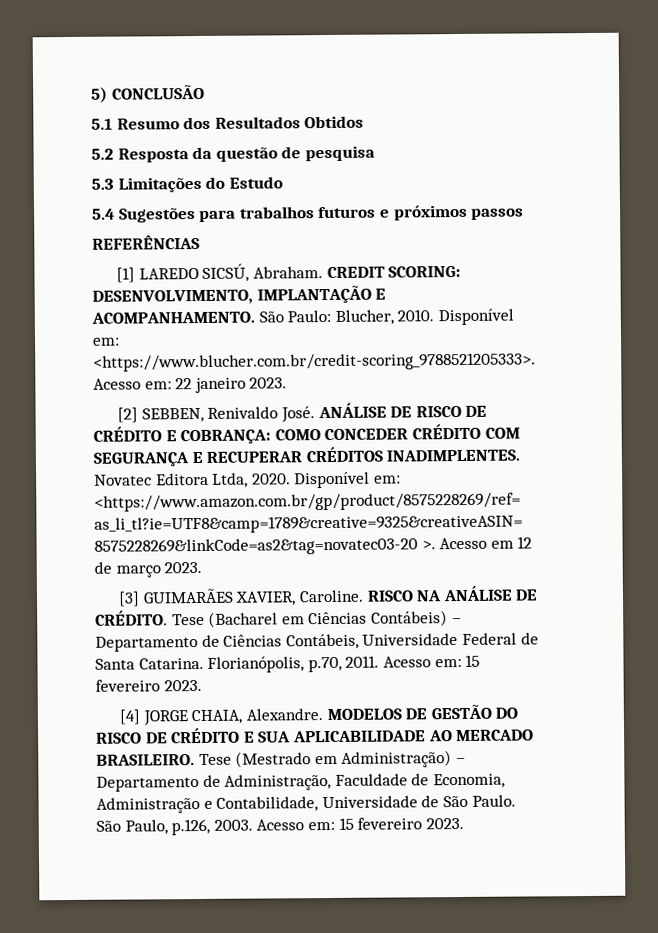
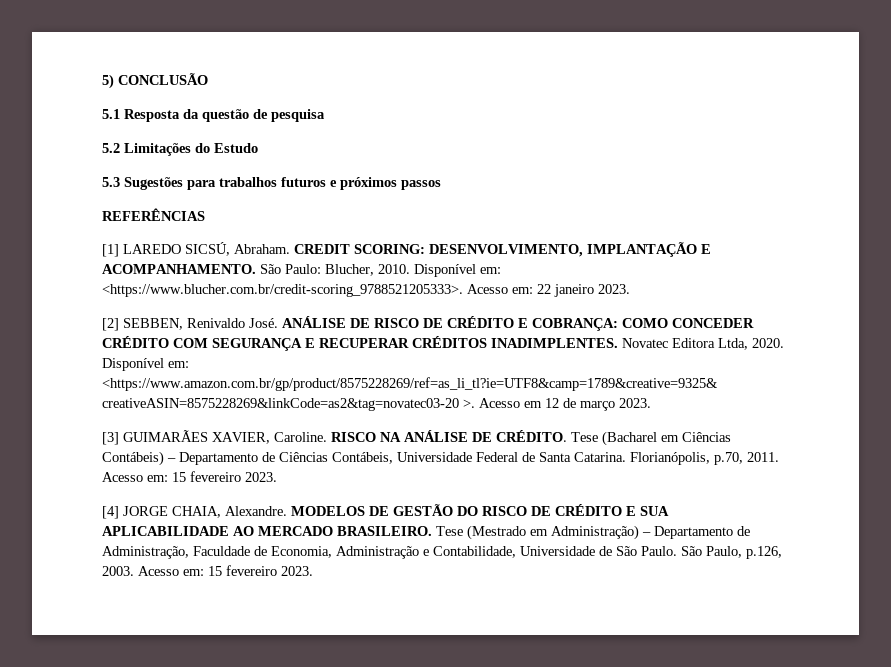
- 5.1 Resumo dos Resultados Obtidos
- 5.2 Resposta da questão de pesquisa
+ 5.1 Resposta da questão de pesquisa
- 5.3 Limitações do Estudo
+ 5.2 Limitações do Estudo
- 5.4 Sugestões para trabalhos futuros e próximos passos
+ 5.3 Sugestões para trabalhos futuros e próximos passos

